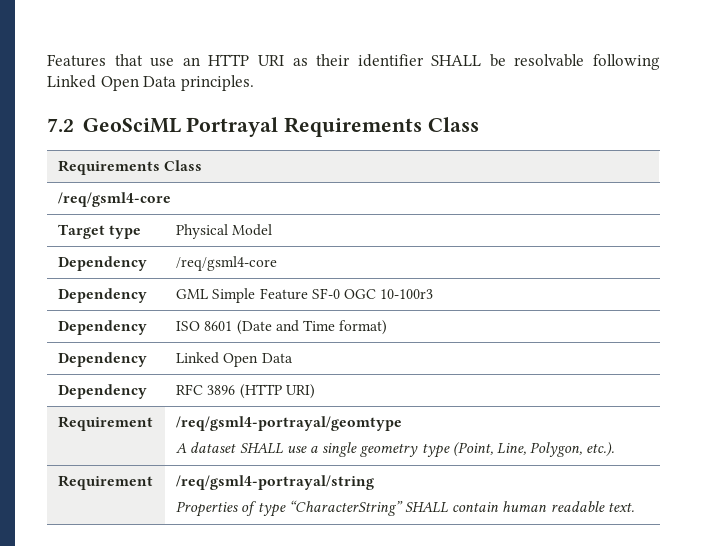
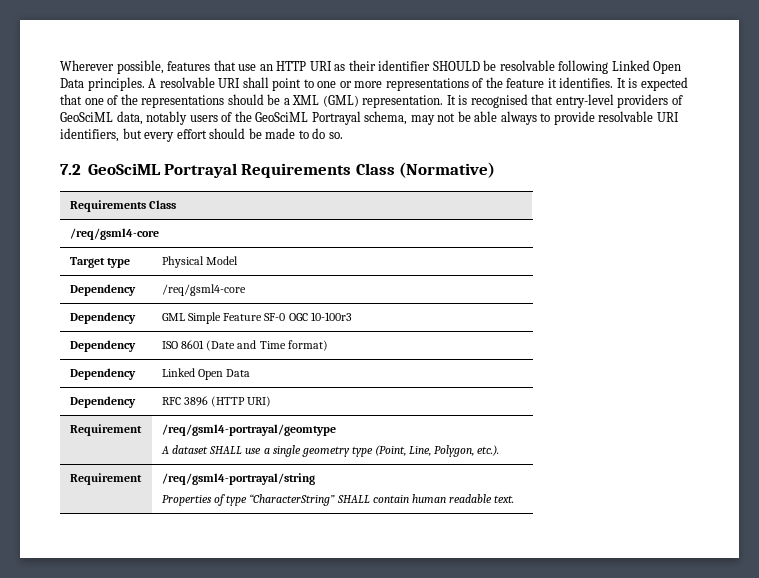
- Features that use an HTTP URI as their identifier SHALL be resolvable following Linked Open Data principles.
+ Wherever possible, features that use an HTTP URI as their identifier SHOULD be resolvable following Linked Open Data principles. A resolvable URI shall point to one or more representations of the feature it identifies. It is expected that one of the representations should be a XML (GML) representation. It is recognised that entry-level providers of GeoSciML data, notably users of the GeoSciML Portrayal schema, may not be able always to provide resolvable URI identifiers, but every effort should be made to do so.
- 7.2 GeoSciML Portrayal Requirements Class
+ 7.2 GeoSciML Portrayal Requirements Class (Normative)

